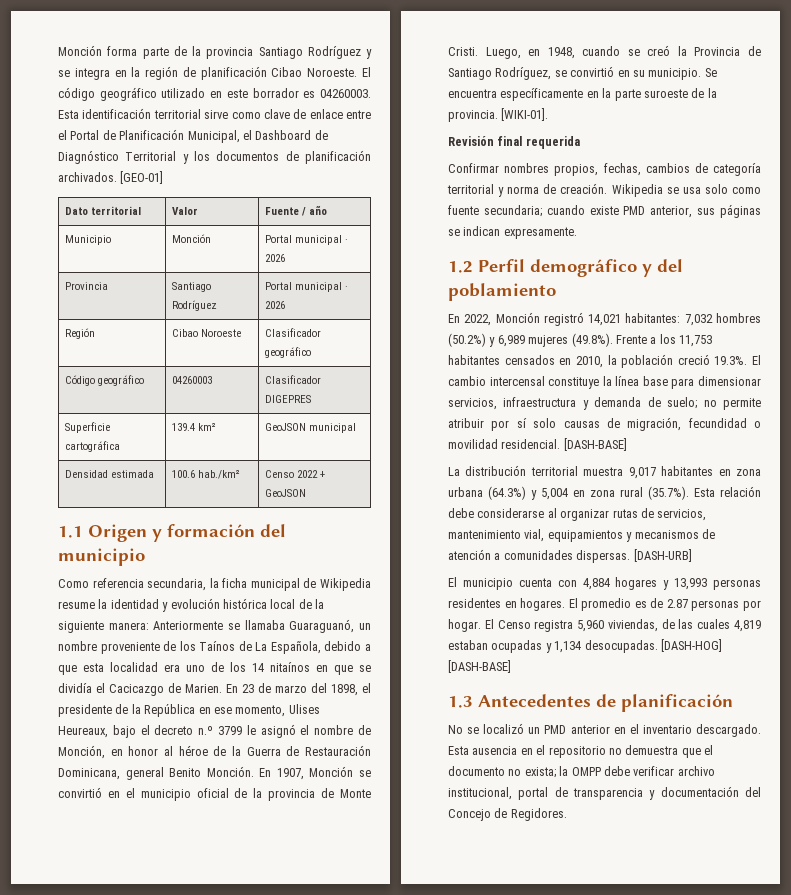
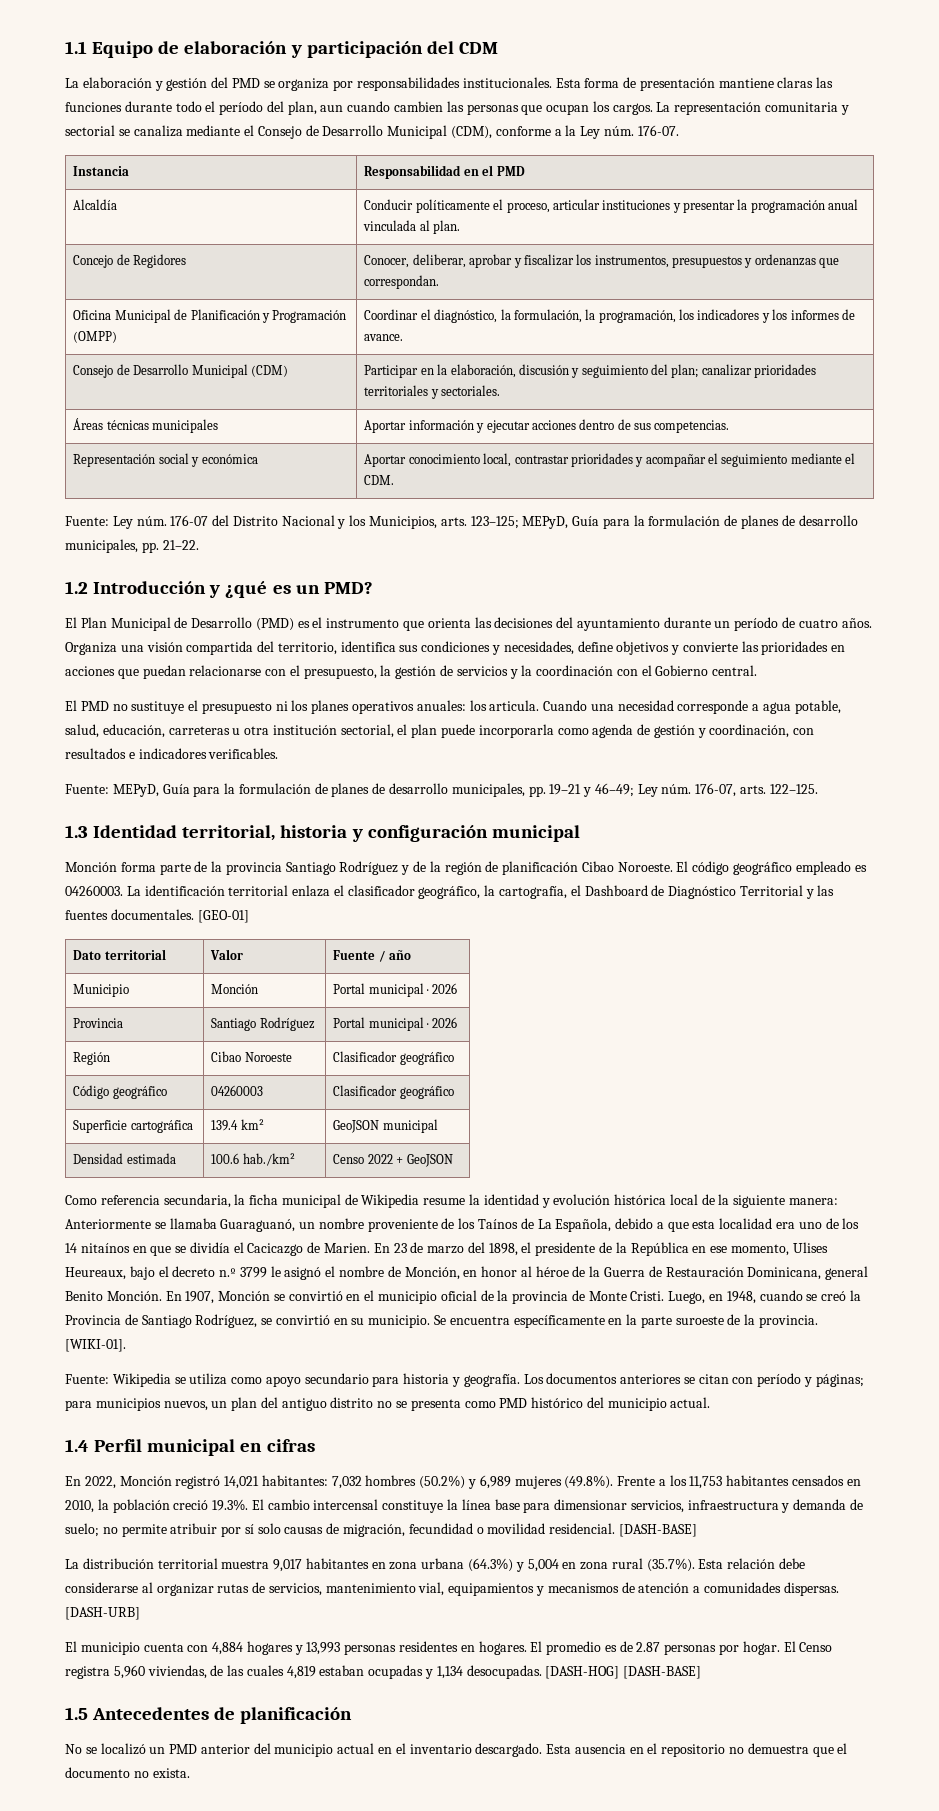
+ 1.1 Equipo de elaboración y participación del CDM
+ La elaboración y gestión del PMD se organiza por responsabilidades institucionales. Esta forma de presentación mantiene claras las funciones durante todo el período del plan, aun cuando cambien las personas que ocupan los cargos. La representación comunitaria y sectorial se canaliza mediante el Consejo de Desarrollo Municipal (CDM), conforme a la Ley núm. 176-07.
+ Instancia | Responsabilidad en el PMD
+ Alcaldía | Conducir políticamente el proceso, articular instituciones y presentar la programación anual vinculada al plan.
+ Concejo de Regidores | Conocer, deliberar, aprobar y fiscalizar los instrumentos, presupuestos y ordenanzas que correspondan.
+ Oficina Municipal de Planificación y Programación (OMPP) | Coordinar el diagnóstico, la formulación, la programación, los indicadores y los informes de avance.
+ Consejo de Desarrollo Municipal (CDM) | Participar en la elaboración, discusión y seguimiento del plan; canalizar prioridades territoriales y sectoriales.
+ Áreas técnicas municipales | Aportar información y ejecutar acciones dentro de sus competencias.
+ Representación social y económica | Aportar conocimiento local, contrastar prioridades y acompañar el seguimiento mediante el CDM.
+ Fuente: Ley núm. 176-07 del Distrito Nacional y los Municipios, arts. 123–125; MEPyD, Guía para la formulación de planes de desarrollo municipales, pp. 21–22.
+ 1.2 Introducción y ¿qué es un PMD?
+ El Plan Municipal de Desarrollo (PMD) es el instrumento que orienta las decisiones del ayuntamiento durante un período de cuatro años. Organiza una visión compartida del territorio, identifica sus condiciones y necesidades, define objetivos y convierte las prioridades en acciones que puedan relacionarse con el presupuesto, la gestión de servicios y la coordinación con el Gobierno central.
+ El PMD no sustituye el presupuesto ni los planes operativos anuales: los articula. Cuando una necesidad corresponde a agua potable, salud, educación, carreteras u otra institución sectorial, el plan puede incorporarla como agenda de gestión y coordinación, con resultados e indicadores verificables.
+ Fuente: MEPyD, Guía para la formulación de planes de desarrollo municipales, pp. 19–21 y 46–49; Ley núm. 176-07, arts. 122–125.
+ 1.3 Identidad territorial, historia y configuración municipal
- Monción forma parte de la provincia Santiago Rodríguez y se integra en la región de planificación Cibao Noroeste.
+ Monción forma parte de la provincia Santiago Rodríguez y de la región de planificación Cibao Noroeste.
- El código geográfico utilizado en este borrador es 04260003.
+ El código geográfico empleado es 04260003.
- Esta identificación territorial sirve como clave de enlace entre el Portal de Planificación Municipal, el Dashboard de Diagnóstico Territorial y los documentos de planificación archivados.
+ La identificación territorial enlaza el clasificador geográfico, la cartografía, el Dashboard de Diagnóstico Territorial y las fuentes documentales.
- Código geográfico | 04260003 | Clasificador DIGEPRES
+ Código geográfico | 04260003 | Clasificador geográfico
- 1.1 Origen y formación del municipio
- Revisión final requerida
- Confirmar nombres propios, fechas, cambios de categoría territorial y norma de creación. Wikipedia se usa solo como fuente secundaria; cuando existe PMD anterior, sus páginas se indican expresamente.
- 1.2 Perfil demográfico y del poblamiento
+ Fuente: Wikipedia se utiliza como apoyo secundario para historia y geografía. Los documentos anteriores se citan con período y páginas; para municipios nuevos, un plan del antiguo distrito no se presenta como PMD histórico del municipio actual.
+ 1.4 Perfil municipal en cifras
- 1.3 Antecedentes de planificación
+ 1.5 Antecedentes de planificación
- No se localizó un PMD anterior en el inventario descargado.
+ No se localizó un PMD anterior del municipio actual en el inventario descargado.
- Esta ausencia en el repositorio no demuestra que el documento no exista; la OMPP debe verificar archivo institucional, portal de transparencia y documentación del Concejo de Regidores.
+ Esta ausencia en el repositorio no demuestra que el documento no exista.

